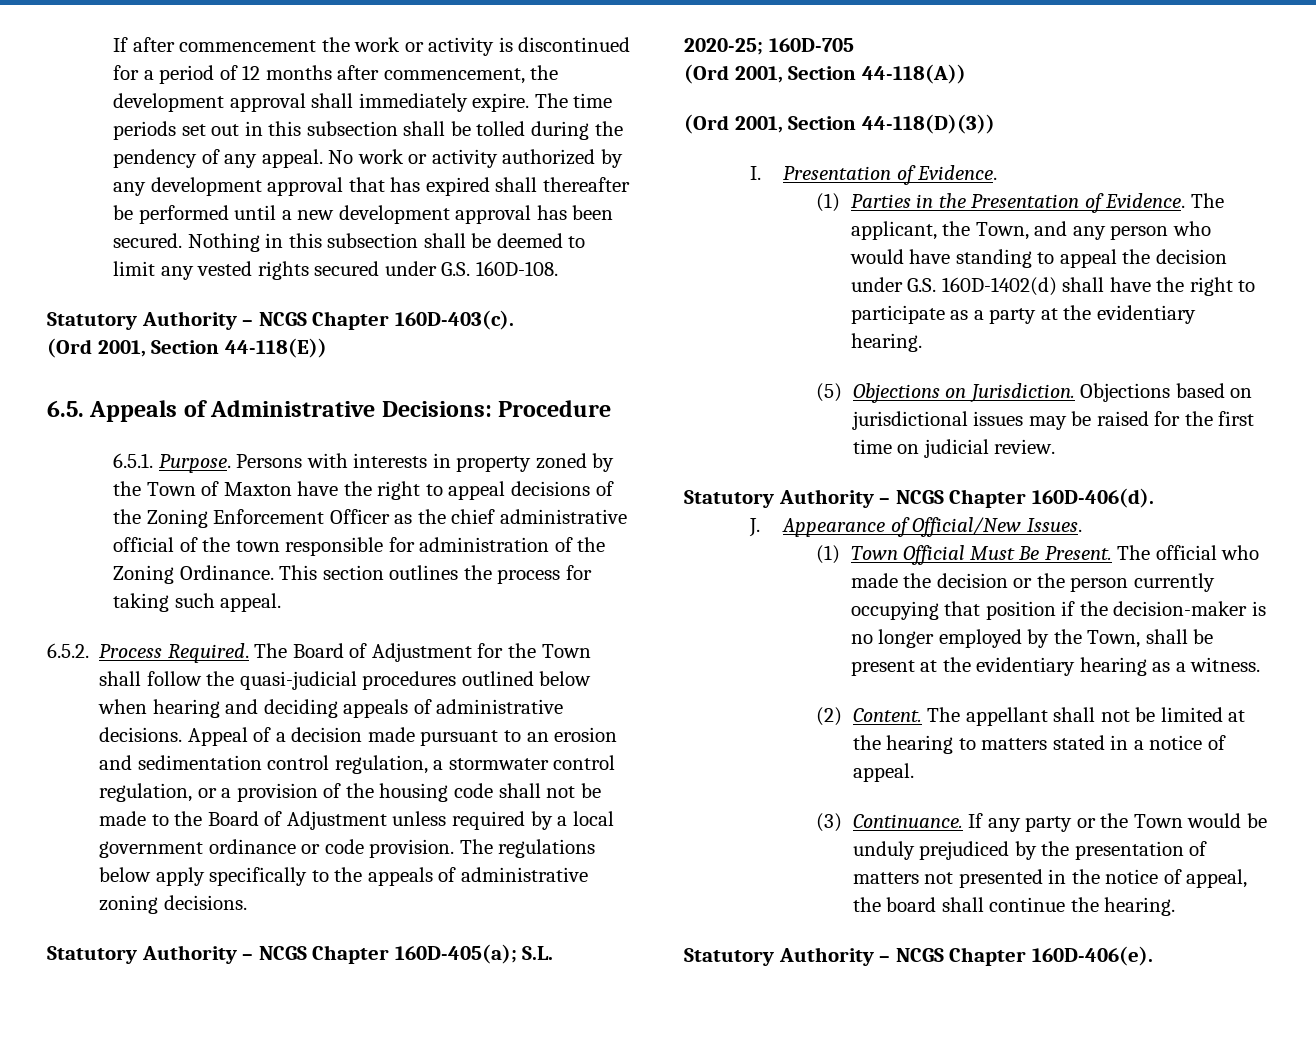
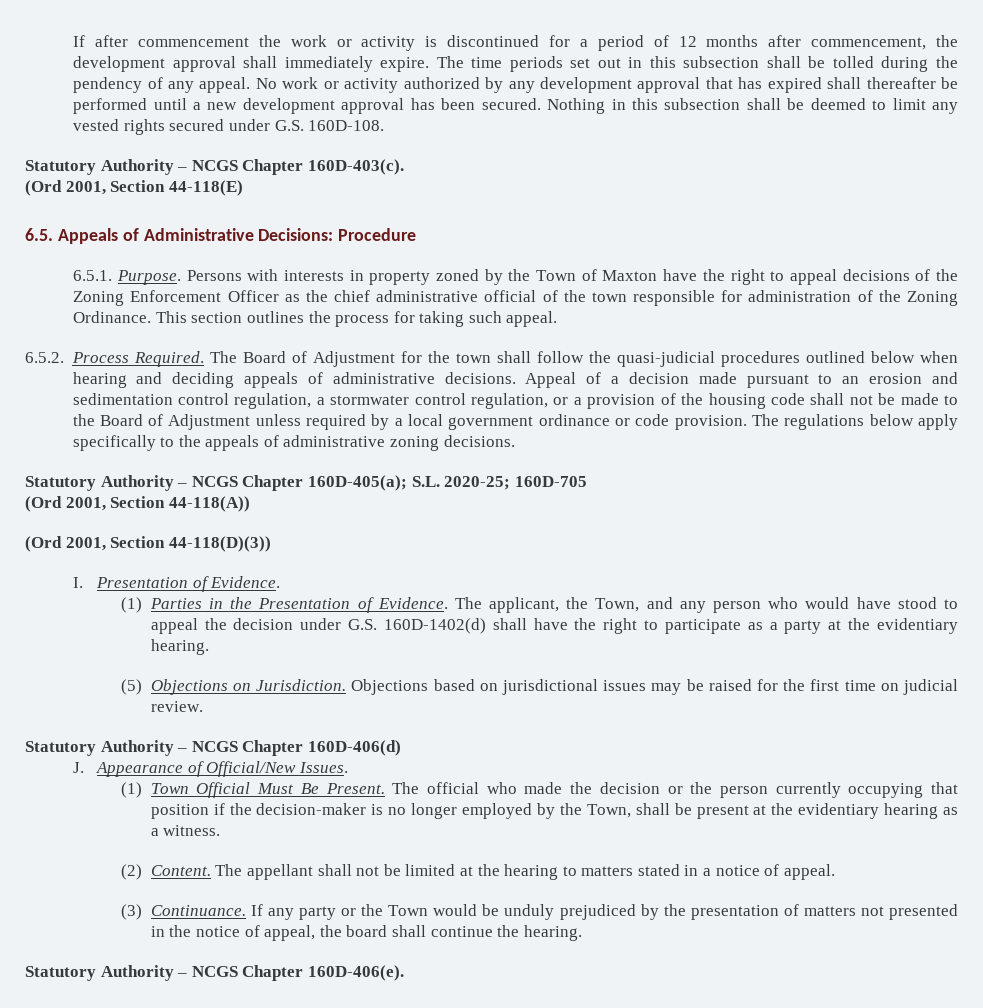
- (Ord 2001, Section 44-118(E))
+ (Ord 2001, Section 44-118(E)
- The Board of Adjustment for the Town shall follow the quasi-judicial procedures outlined below when hearing and deciding appeals of administrative decisions.
+ The Board of Adjustment for the town shall follow the quasi-judicial procedures outlined below when hearing and deciding appeals of administrative decisions.
- The applicant, the Town, and any person who would have standing to appeal the decision under G.S. 160D-1402(d) shall have the right to participate as a party at the evidentiary hearing.
+ The applicant, the Town, and any person who would have stood to appeal the decision under G.S. 160D-1402(d) shall have the right to participate as a party at the evidentiary hearing.
- Statutory Authority – NCGS Chapter 160D-406(d).
+ Statutory Authority – NCGS Chapter 160D-406(d)

